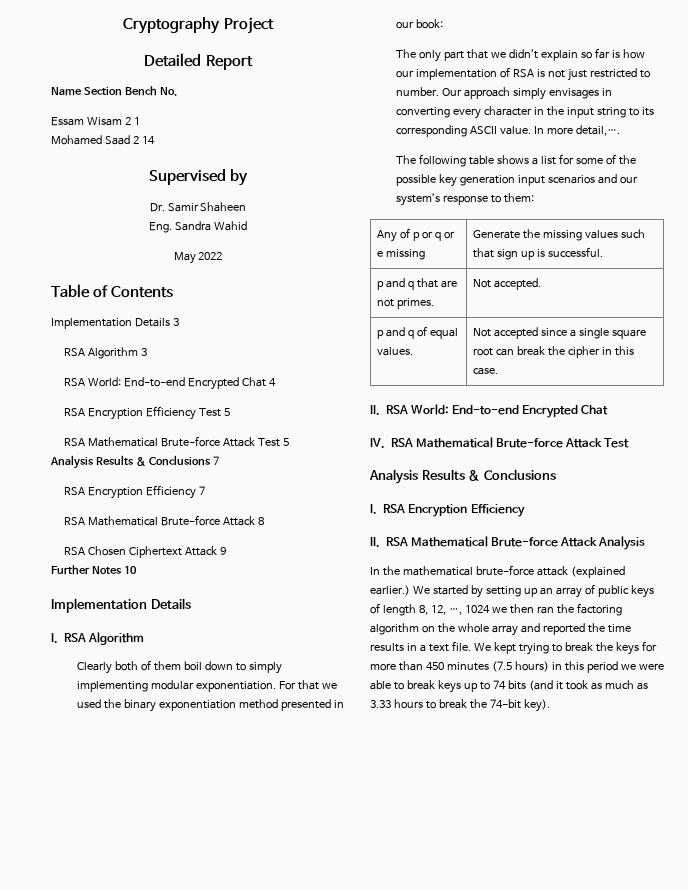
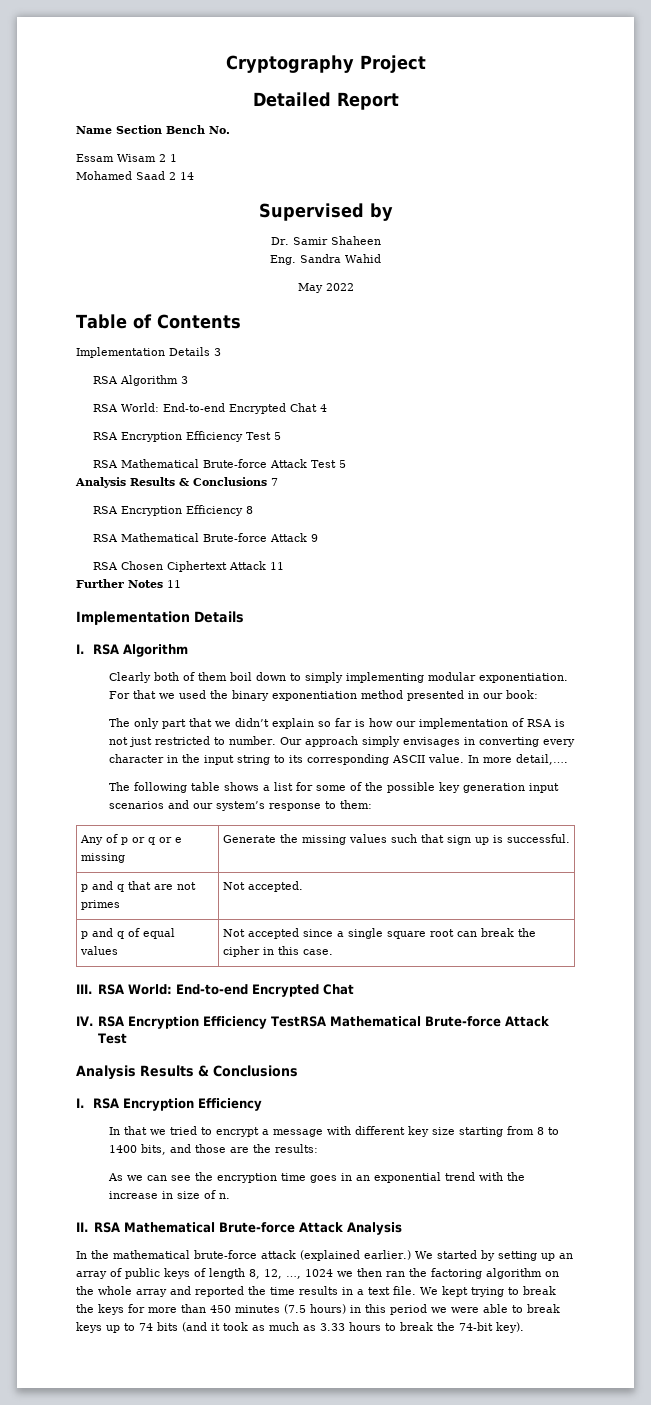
- RSA Encryption Efficiency 7
- RSA Mathematical Brute-force Attack 8
+ RSA Encryption Efficiency 8
+ RSA Mathematical Brute-force Attack 9
- RSA Chosen Ciphertext Attack 9
+ RSA Chosen Ciphertext Attack 11
- Further Notes 10
+ Further Notes 11
- p and q that are not primes. | Not accepted.
+ p and q that are not primes | Not accepted.
- p and q of equal values. | Not accepted since a single square root can break the cipher in this case.
+ p and q of equal values | Not accepted since a single square root can break the cipher in this case.
- II. RSA World: End-to-end Encrypted Chat
+ III. RSA World: End-to-end Encrypted Chat
- IV. RSA Mathematical Brute-force Attack Test
+ IV. RSA Encryption Efficiency TestRSA Mathematical Brute-force Attack Test
+ In that we tried to encrypt a message with different key size starting from 8 to 1400 bits, and those are the results:
+ As we can see the encryption time goes in an exponential trend with the increase in size of n.

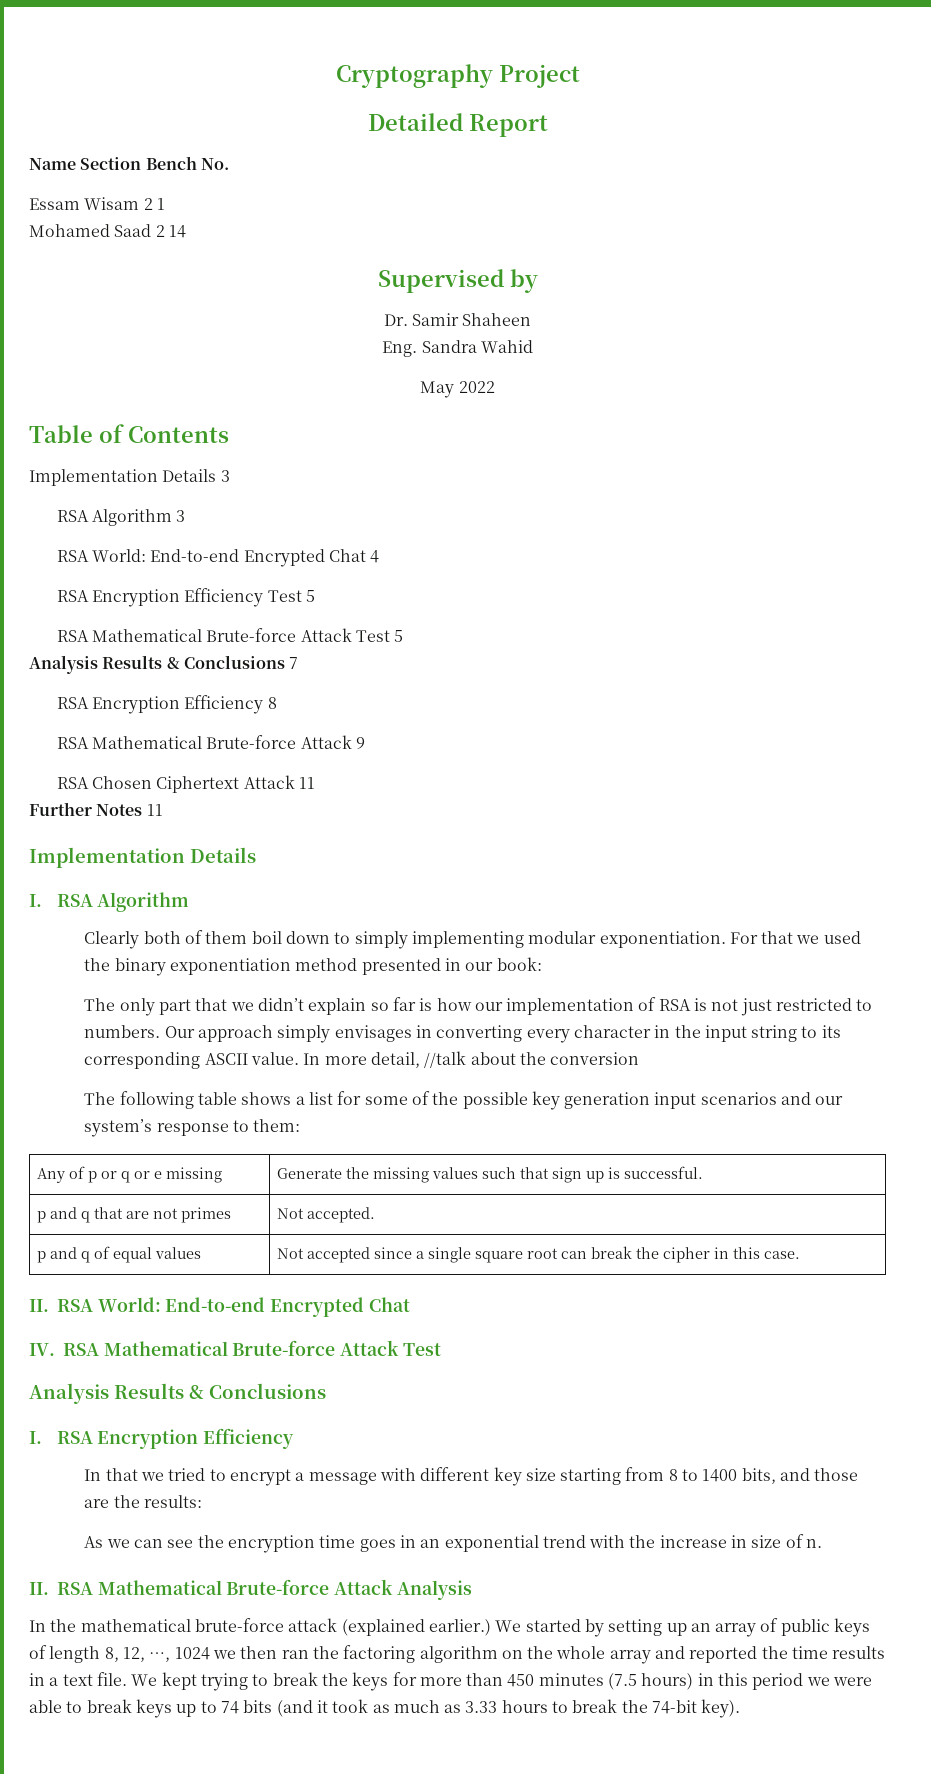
- The only part that we didn’t explain so far is how our implementation of RSA is not just restricted to number.
+ The only part that we didn’t explain so far is how our implementation of RSA is not just restricted to numbers.
- In more detail,….
+ In more detail, //talk about the conversion
- III. RSA World: End-to-end Encrypted Chat
+ II. RSA World: End-to-end Encrypted Chat
- IV. RSA Encryption Efficiency TestRSA Mathematical Brute-force Attack Test
+ IV. RSA Mathematical Brute-force Attack Test

